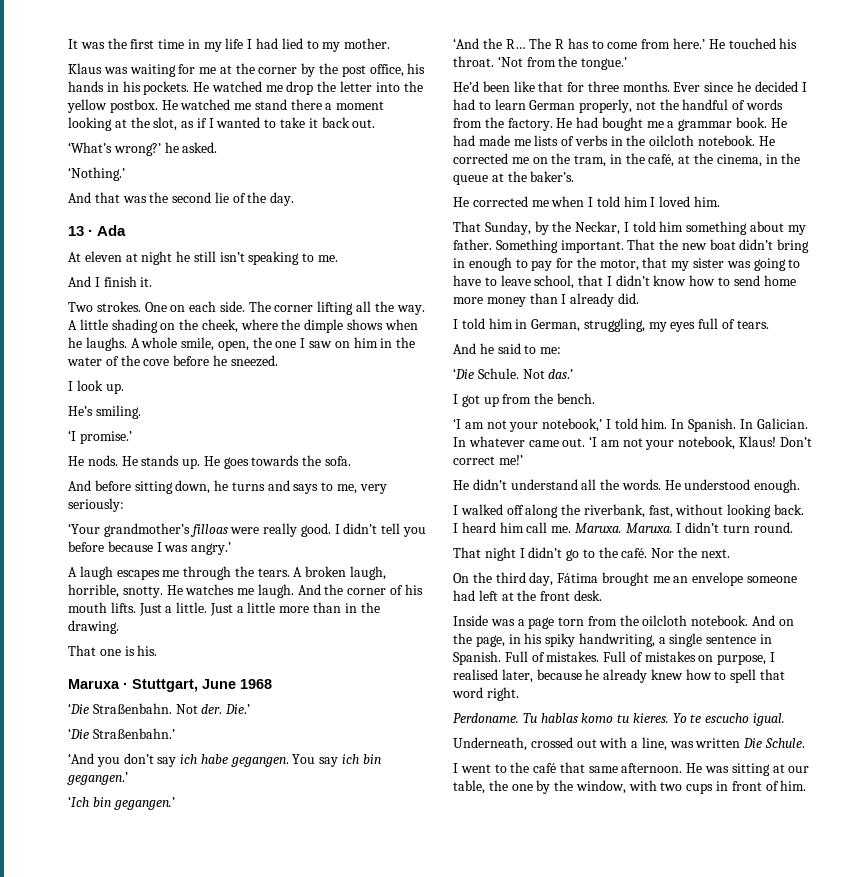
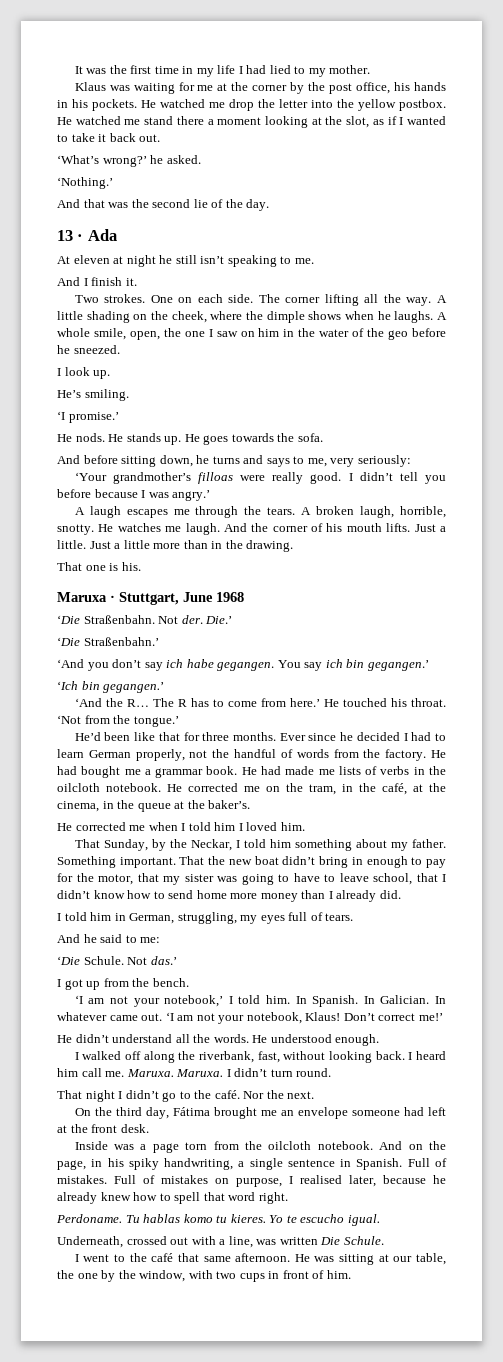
- A whole smile, open, the one I saw on him in the water of the cove before he sneezed.
+ A whole smile, open, the one I saw on him in the water of the geo before he sneezed.

